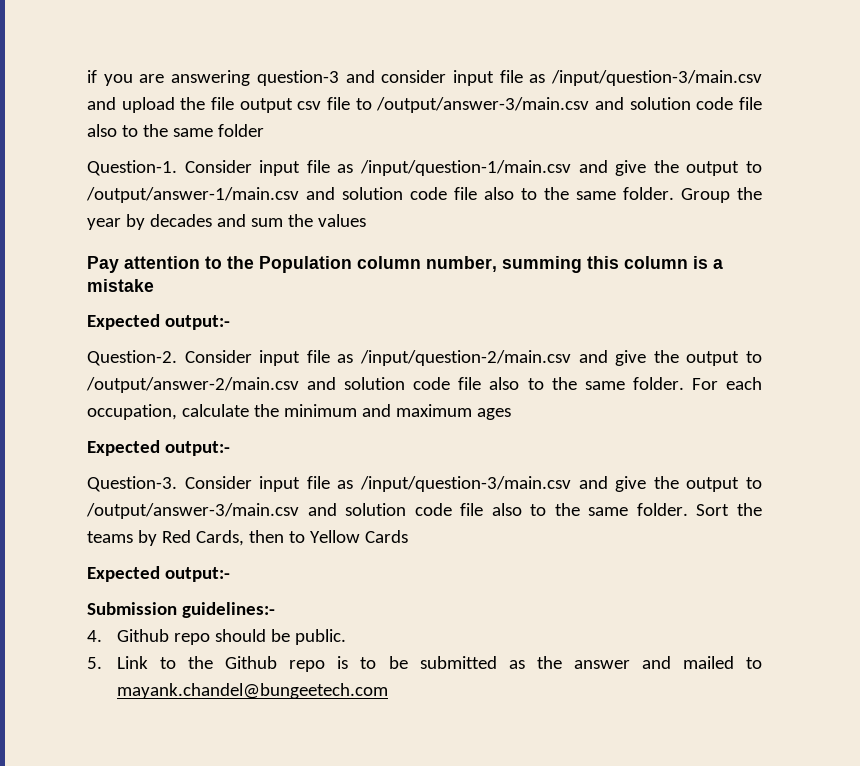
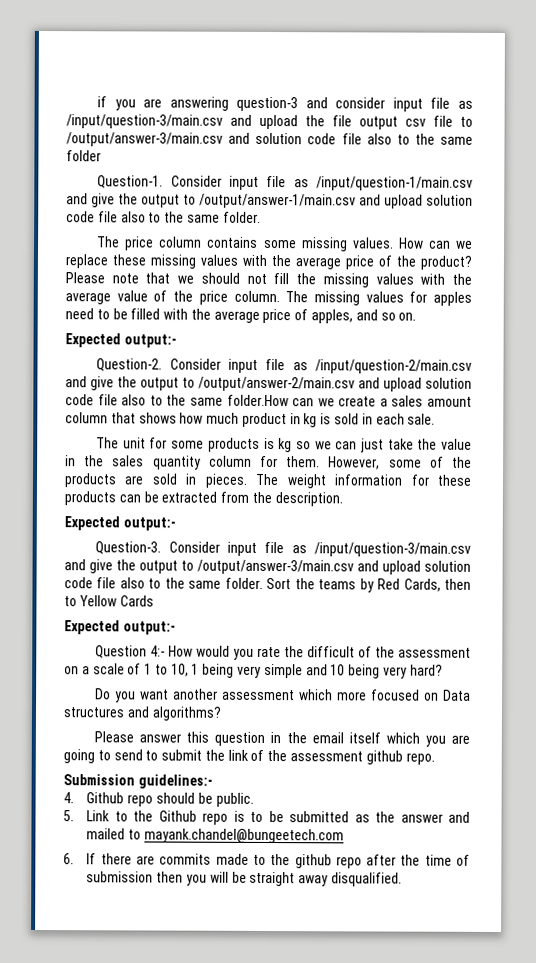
- Consider input file as /input/question-1/main.csv and give the output to /output/answer-1/main.csv and solution code file also to the same folder. Group the year by decades and sum the values
- Pay attention to the Population column number, summing this column is a mistake
+ Consider input file as /input/question-1/main.csv and give the output to /output/answer-1/main.csv and upload solution code file also to the same folder.
+ The price column contains some missing values. How can we replace these missing values with the average price of the product? Please note that we should not fill the missing values with the average value of the price column. The missing values for apples need to be filled with the average price of apples, and so on.
- Consider input file as /input/question-2/main.csv and give the output to /output/answer-2/main.csv and solution code file also to the same folder. For each occupation, calculate the minimum and maximum ages
+ Consider input file as /input/question-2/main.csv and give the output to /output/answer-2/main.csv and upload solution code file also to the same folder.How can we create a sales amount column that shows how much product in kg is sold in each sale.
+ The unit for some products is kg so we can just take the value in the sales quantity column for them. However, some of the products are sold in pieces. The weight information for these products can be extracted from the description.
- Consider input file as /input/question-3/main.csv and give the output to /output/answer-3/main.csv and solution code file also to the same folder.
+ Consider input file as /input/question-3/main.csv and give the output to /output/answer-3/main.csv and upload solution code file also to the same folder.
+ Question 4:- How would you rate the difficult of the assessment on a scale of 1 to 10, 1 being very simple and 10 being very hard?
+ Do you want another assessment which more focused on Data structures and algorithms?
+ Please answer this question in the email itself which you are going to send to submit the link of the assessment github repo.
+ 6. If there are commits made to the github repo after the time of submission then you will be straight away disqualified.

